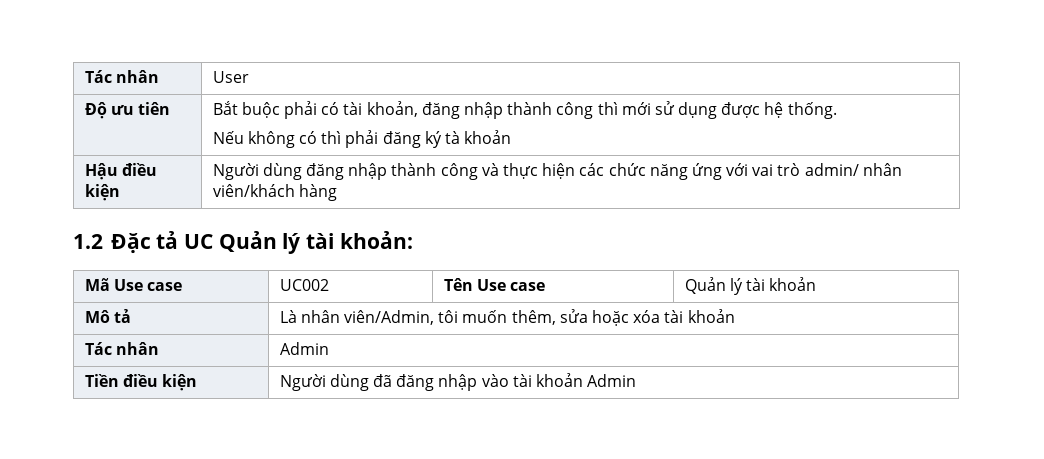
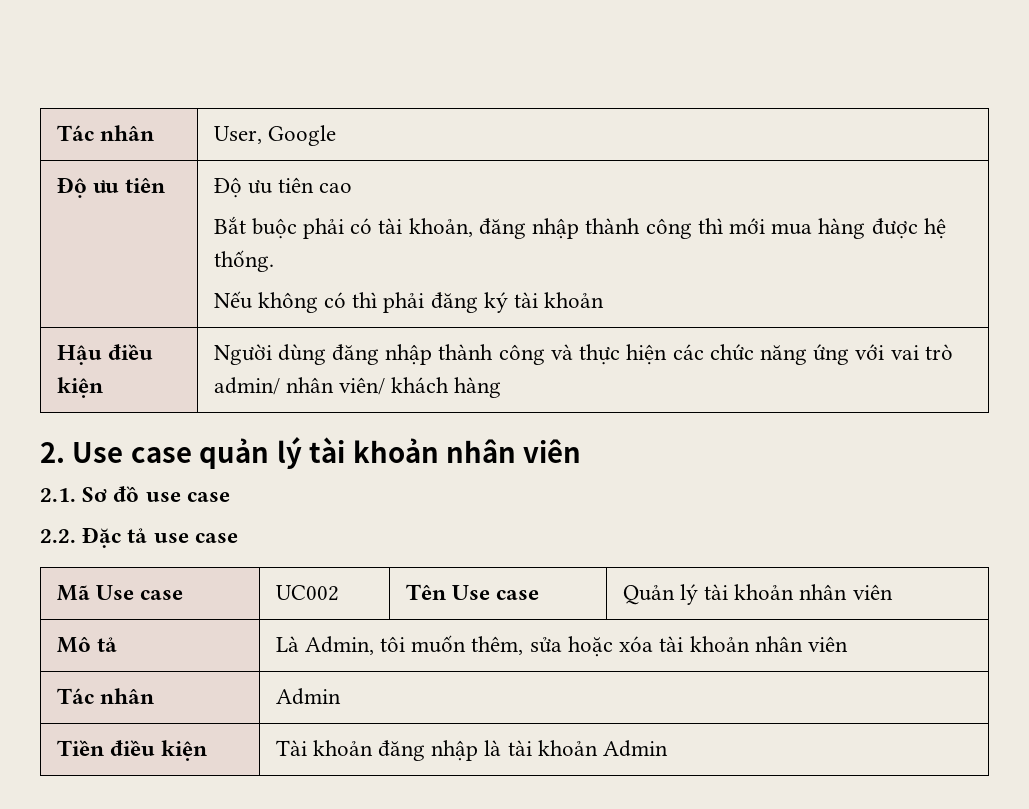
- Tác nhân | User
+ Tác nhân | User, Google
- Độ ưu tiên | Bắt buộc phải có tài khoản, đăng nhập thành công thì mới sử dụng được hệ thống.
- Nếu không có thì phải đăng ký tà khoản
+ Độ ưu tiên | Độ ưu tiên cao
+ Bắt buộc phải có tài khoản, đăng nhập thành công thì mới mua hàng được hệ thống.
+ Nếu không có thì phải đăng ký tài khoản
- Hậu điều kiện | Người dùng đăng nhập thành công và thực hiện các chức năng ứng với vai trò admin/ nhân viên/khách hàng
+ Hậu điều kiện | Người dùng đăng nhập thành công và thực hiện các chức năng ứng với vai trò admin/ nhân viên/ khách hàng
- 1.2 Đặc tả UC Quản lý tài khoản:
+ 2. Use case quản lý tài khoản nhân viên
+ 2.1. Sơ đồ use case
+ 2.2. Đặc tả use case
- Mã Use case | UC002 | Tên Use case | Quản lý tài khoản
+ Mã Use case | UC002 | Tên Use case | Quản lý tài khoản nhân viên
- Mô tả | Là nhân viên/Admin, tôi muốn thêm, sửa hoặc xóa tài khoản
+ Mô tả | Là Admin, tôi muốn thêm, sửa hoặc xóa tài khoản nhân viên
- Tiền điều kiện | Người dùng đã đăng nhập vào tài khoản Admin
+ Tiền điều kiện | Tài khoản đăng nhập là tài khoản Admin

